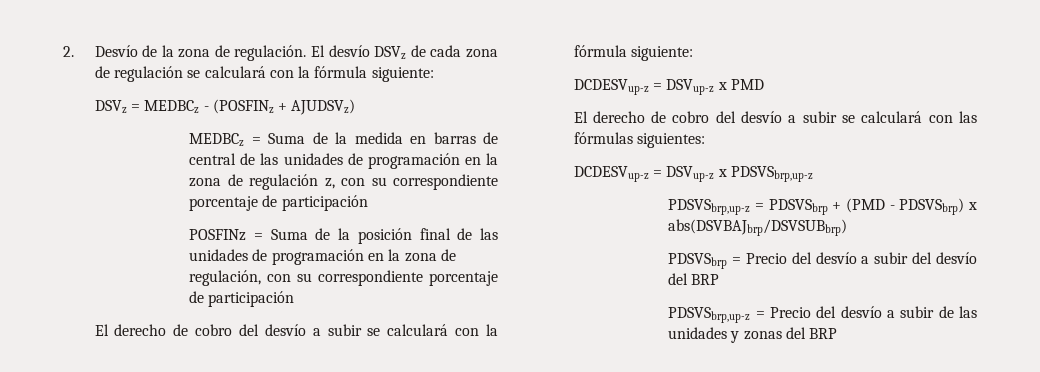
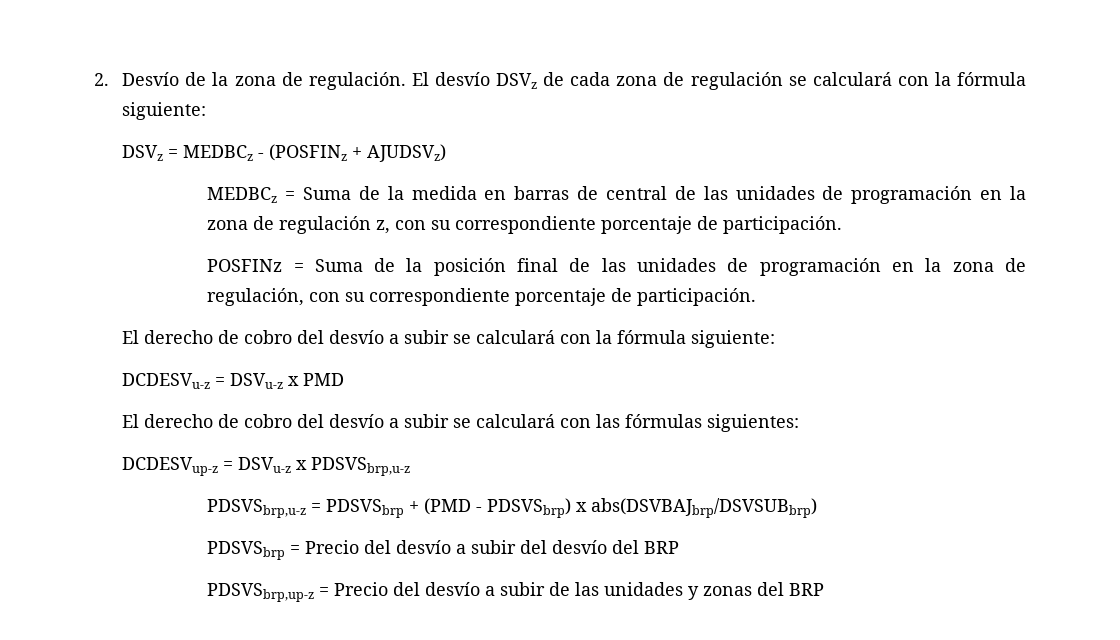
- MEDBCz = Suma de la medida en barras de central de las unidades de programación en la zona de regulación z, con su correspondiente porcentaje de participación
+ MEDBCz = Suma de la medida en barras de central de las unidades de programación en la zona de regulación z, con su correspondiente porcentaje de participación.
- POSFINz = Suma de la posición final de las unidades de programación en la zona de regulación, con su correspondiente porcentaje de participación
+ POSFINz = Suma de la posición final de las unidades de programación en la zona de regulación, con su correspondiente porcentaje de participación.
- DCDESVup-z = DSVup-z x PMD
+ DCDESVu-z = DSVu-z x PMD
- DCDESVup-z = DSVup-z x PDSVSbrp,up-z
- PDSVSbrp,up-z = PDSVSbrp + (PMD - PDSVSbrp) x abs(DSVBAJbrp/DSVSUBbrp)
+ DCDESVup-z = DSVu-z x PDSVSbrp,u-z
+ PDSVSbrp,u-z = PDSVSbrp + (PMD - PDSVSbrp) x abs(DSVBAJbrp/DSVSUBbrp)

